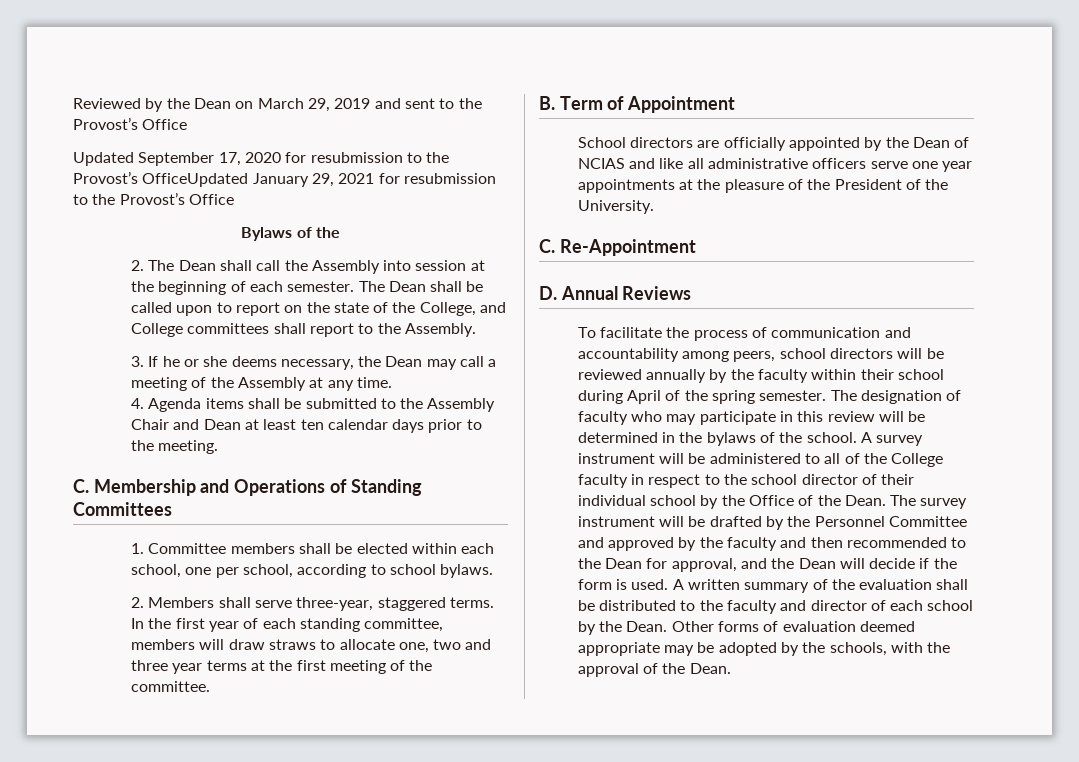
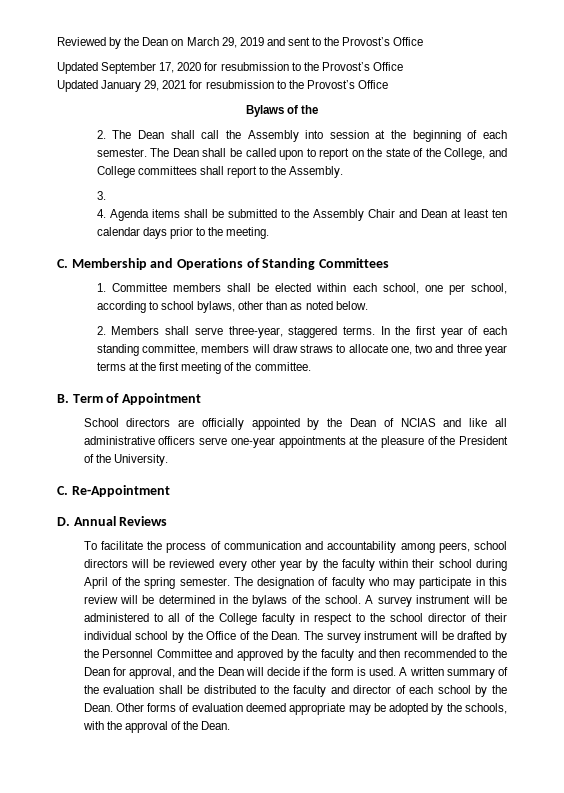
- Updated September 17, 2020 for resubmission to the Provost’s OfficeUpdated January 29, 2021 for resubmission to the Provost’s Office
+ Updated September 17, 2020 for resubmission to the Provost’s Office
+ Updated January 29, 2021 for resubmission to the Provost’s Office
- 3. If he or she deems necessary, the Dean may call a meeting of the Assembly at any time.
+ 3.
- 1. Committee members shall be elected within each school, one per school, according to school bylaws.
+ 1. Committee members shall be elected within each school, one per school, according to school bylaws, other than as noted below.
- School directors are officially appointed by the Dean of NCIAS and like all administrative officers serve one year appointments at the pleasure of the President of the University.
+ School directors are officially appointed by the Dean of NCIAS and like all administrative officers serve one-year appointments at the pleasure of the President of the University.
- To facilitate the process of communication and accountability among peers, school directors will be reviewed annually by the faculty within their school during April of the spring semester.
+ To facilitate the process of communication and accountability among peers, school directors will be reviewed every other year by the faculty within their school during April of the spring semester.

